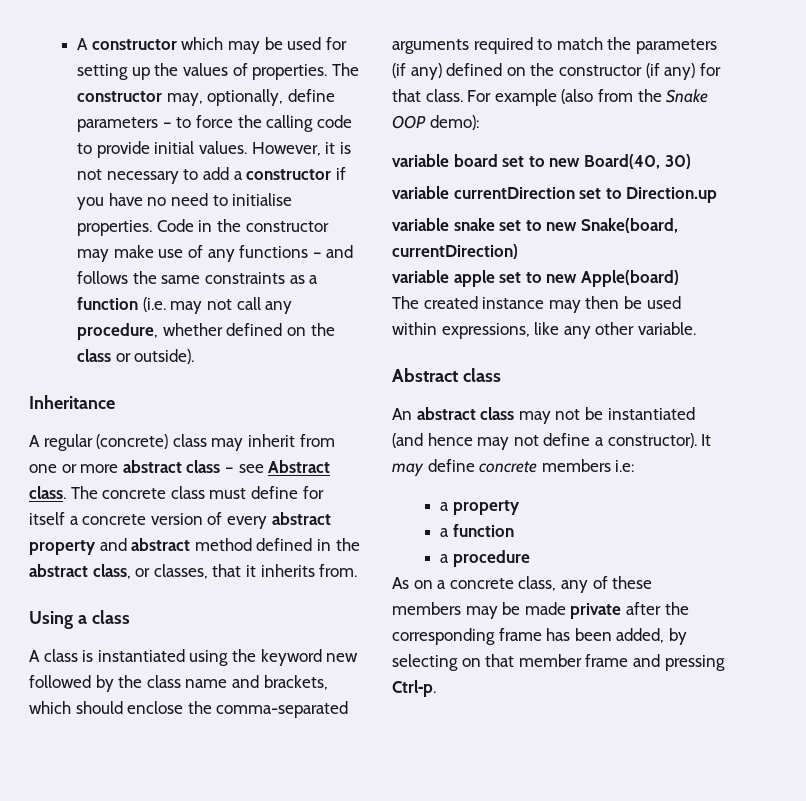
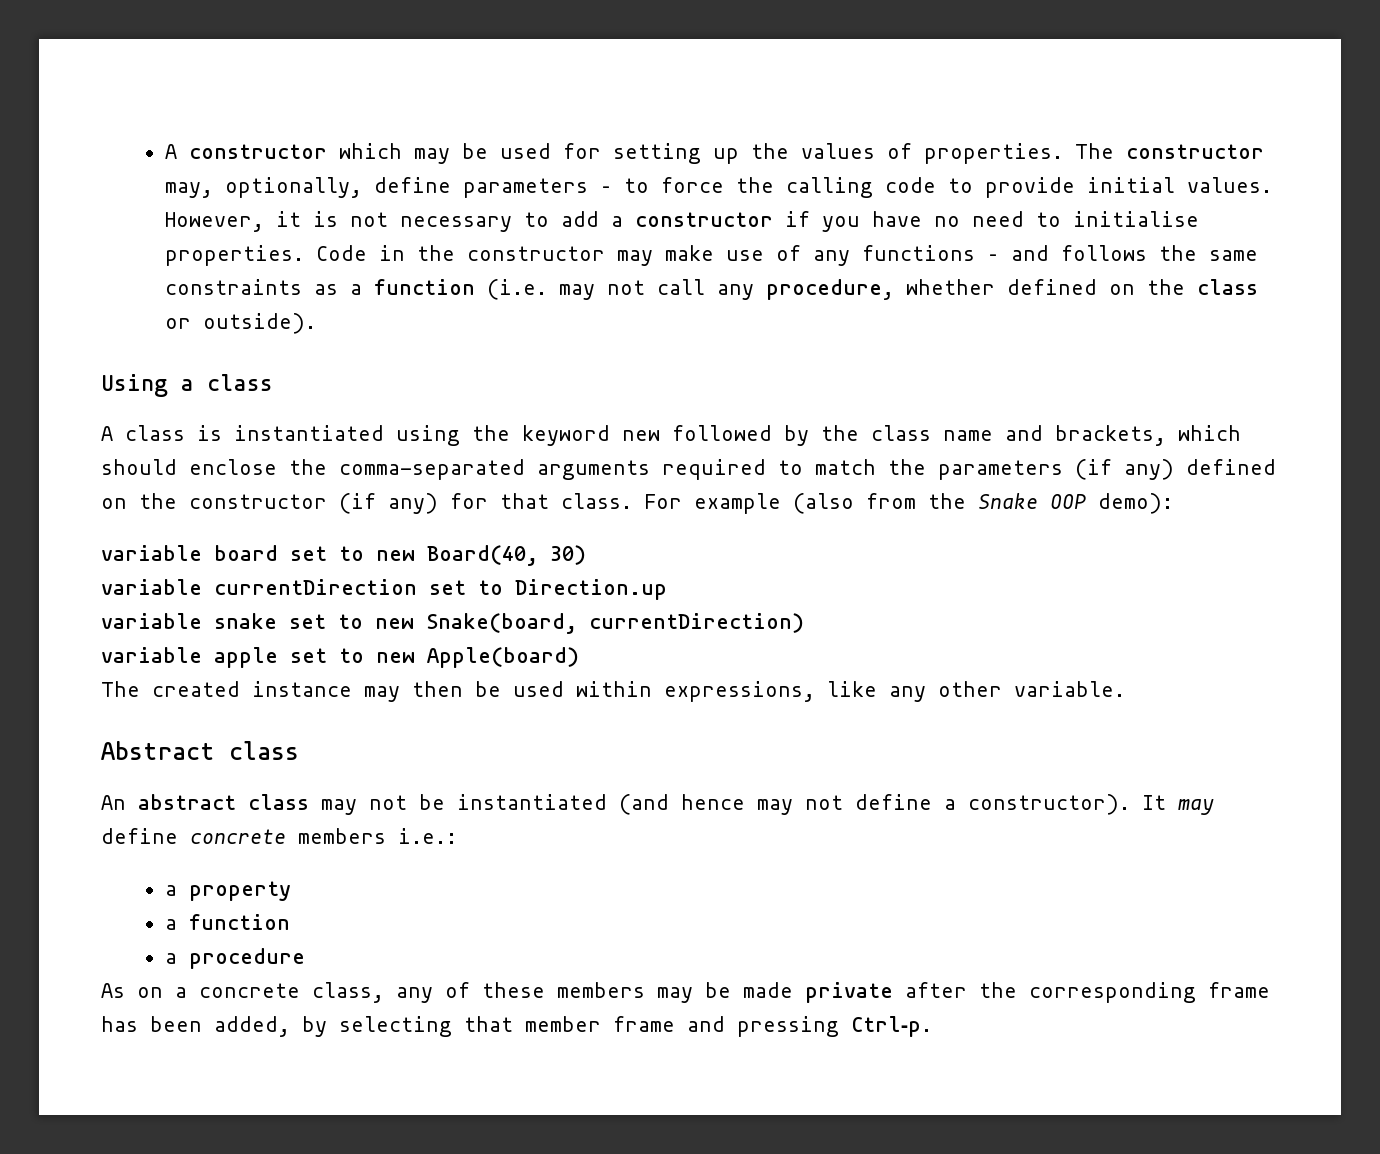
- Inheritance
- A regular (concrete) class may inherit from one or more abstract class – see Abstract class. The concrete class must define for itself a concrete version of every abstract property and abstract method defined in the abstract class, or classes, that it inherits from.
- It may define concrete members i.e:
+ It may define concrete members i.e.:
- As on a concrete class, any of these members may be made private after the corresponding frame has been added, by selecting on that member frame and pressing Ctrl‑p.
+ As on a concrete class, any of these members may be made private after the corresponding frame has been added, by selecting that member frame and pressing Ctrl‑p.

